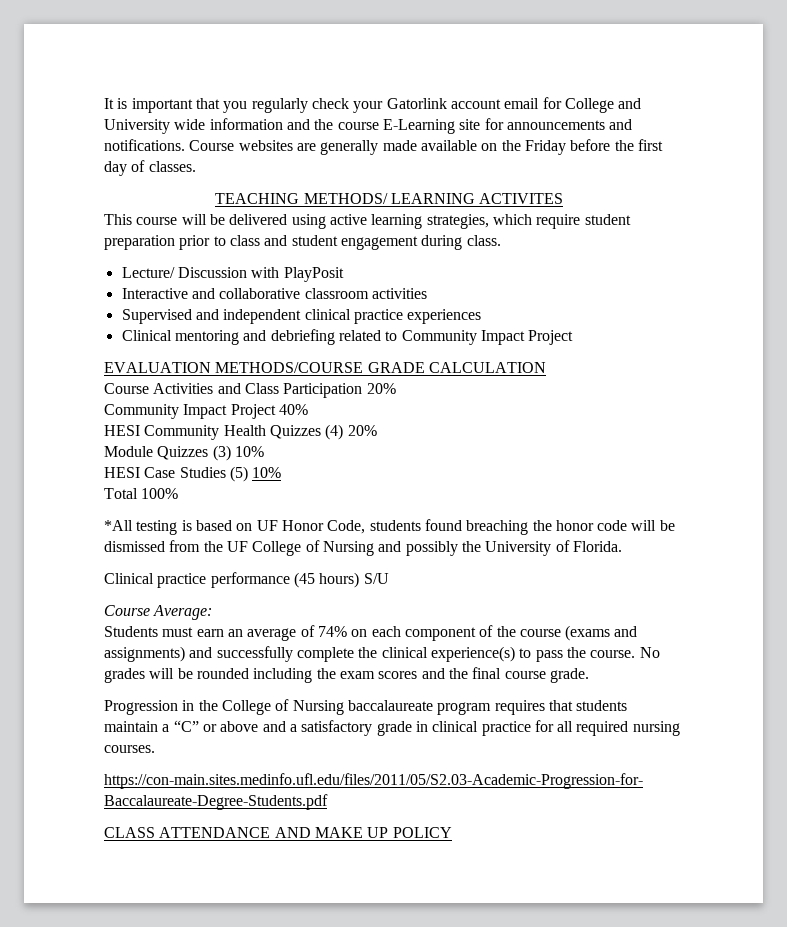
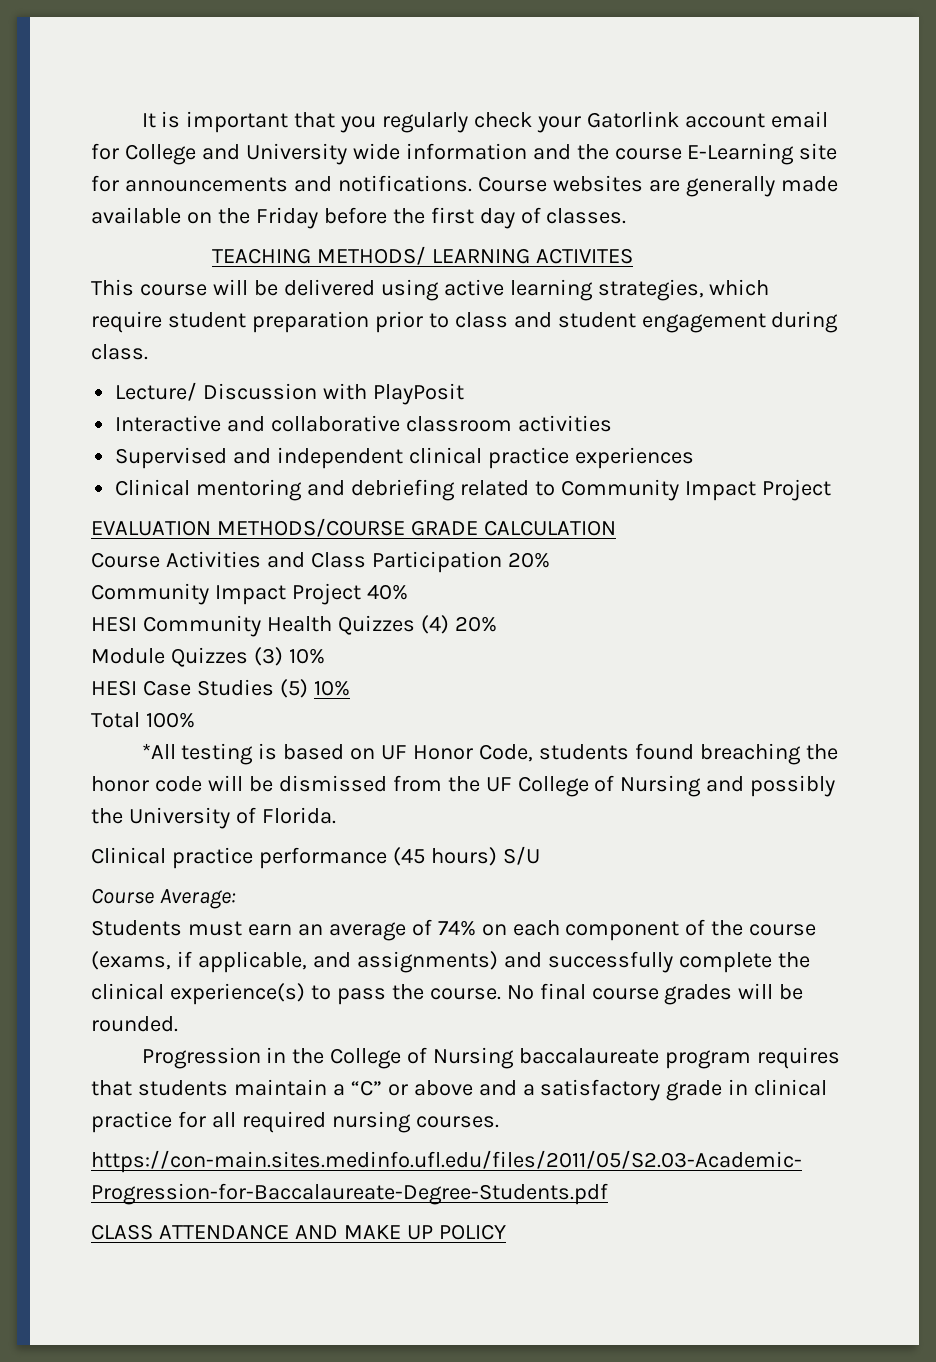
- Students must earn an average of 74% on each component of the course (exams and assignments) and successfully complete the clinical experience(s) to pass the course.
+ Students must earn an average of 74% on each component of the course (exams, if applicable, and assignments) and successfully complete the clinical experience(s) to pass the course.
- No grades will be rounded including the exam scores and the final course grade.
+ No final course grades will be rounded.

